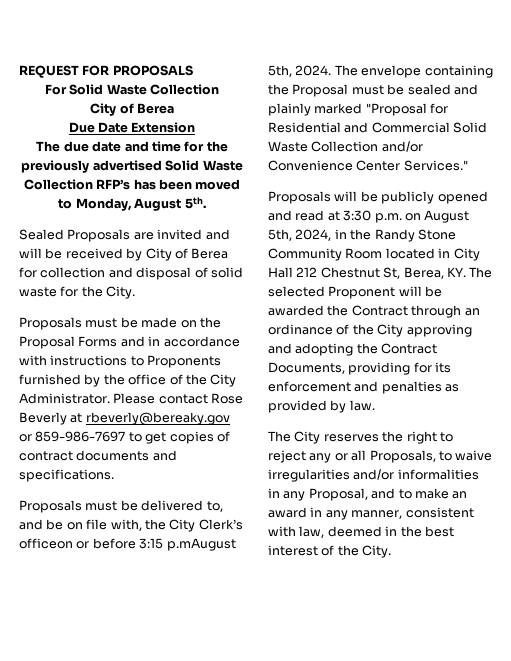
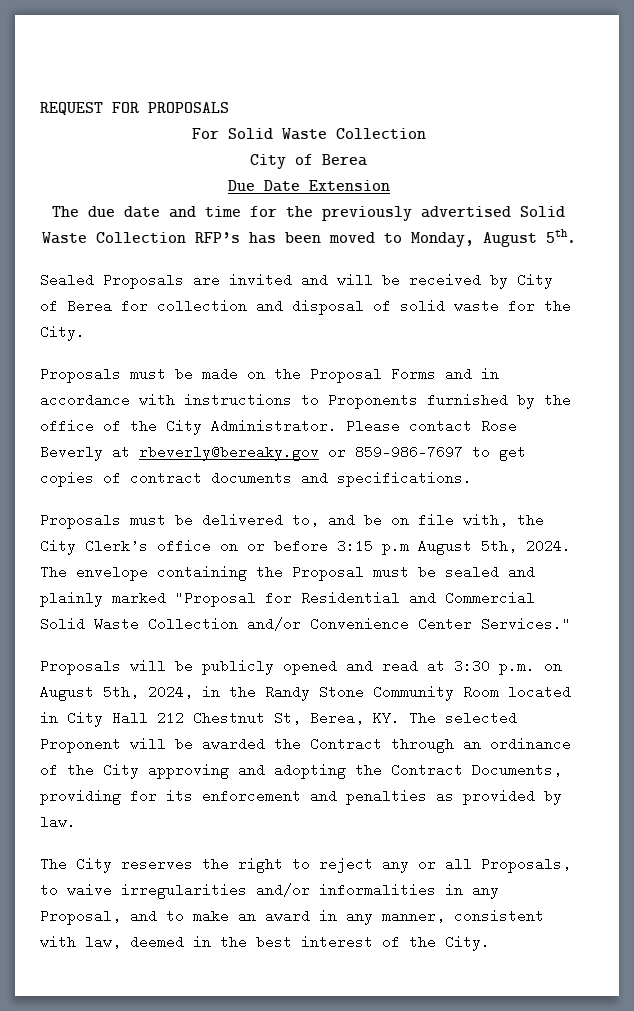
- Proposals must be delivered to, and be on file with, the City Clerk’s officeon or before 3:15 p.mAugust 5th, 2024.
+ Proposals must be delivered to, and be on file with, the City Clerk’s office on or before 3:15 p.m August 5th, 2024.

